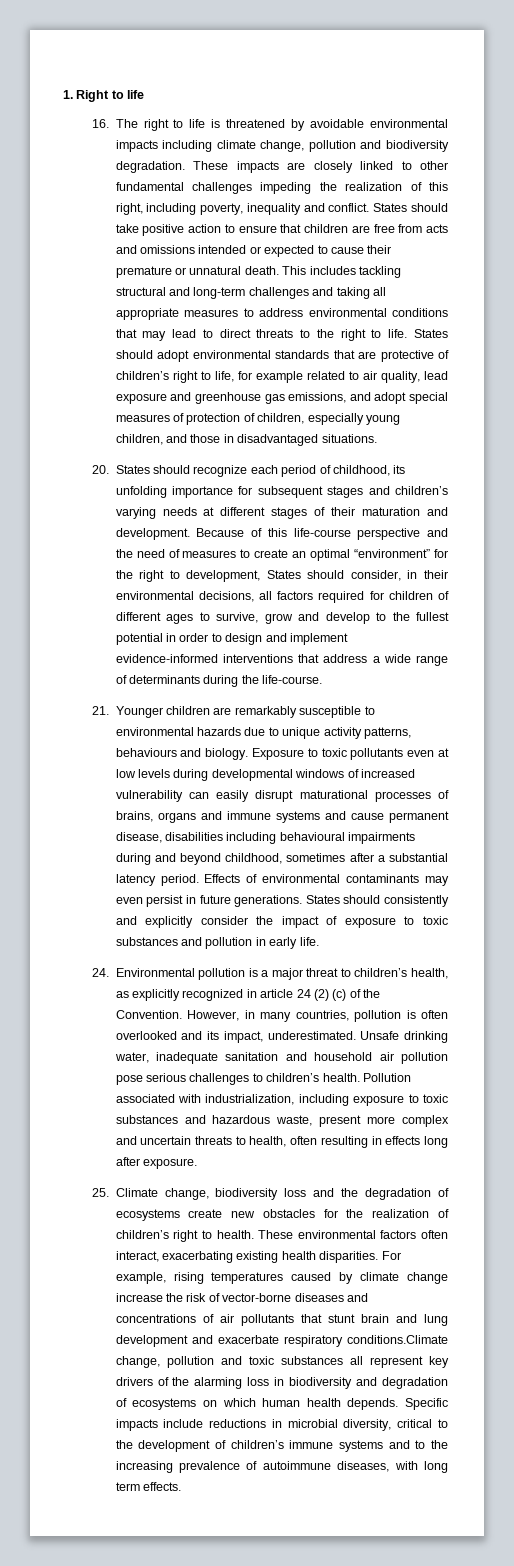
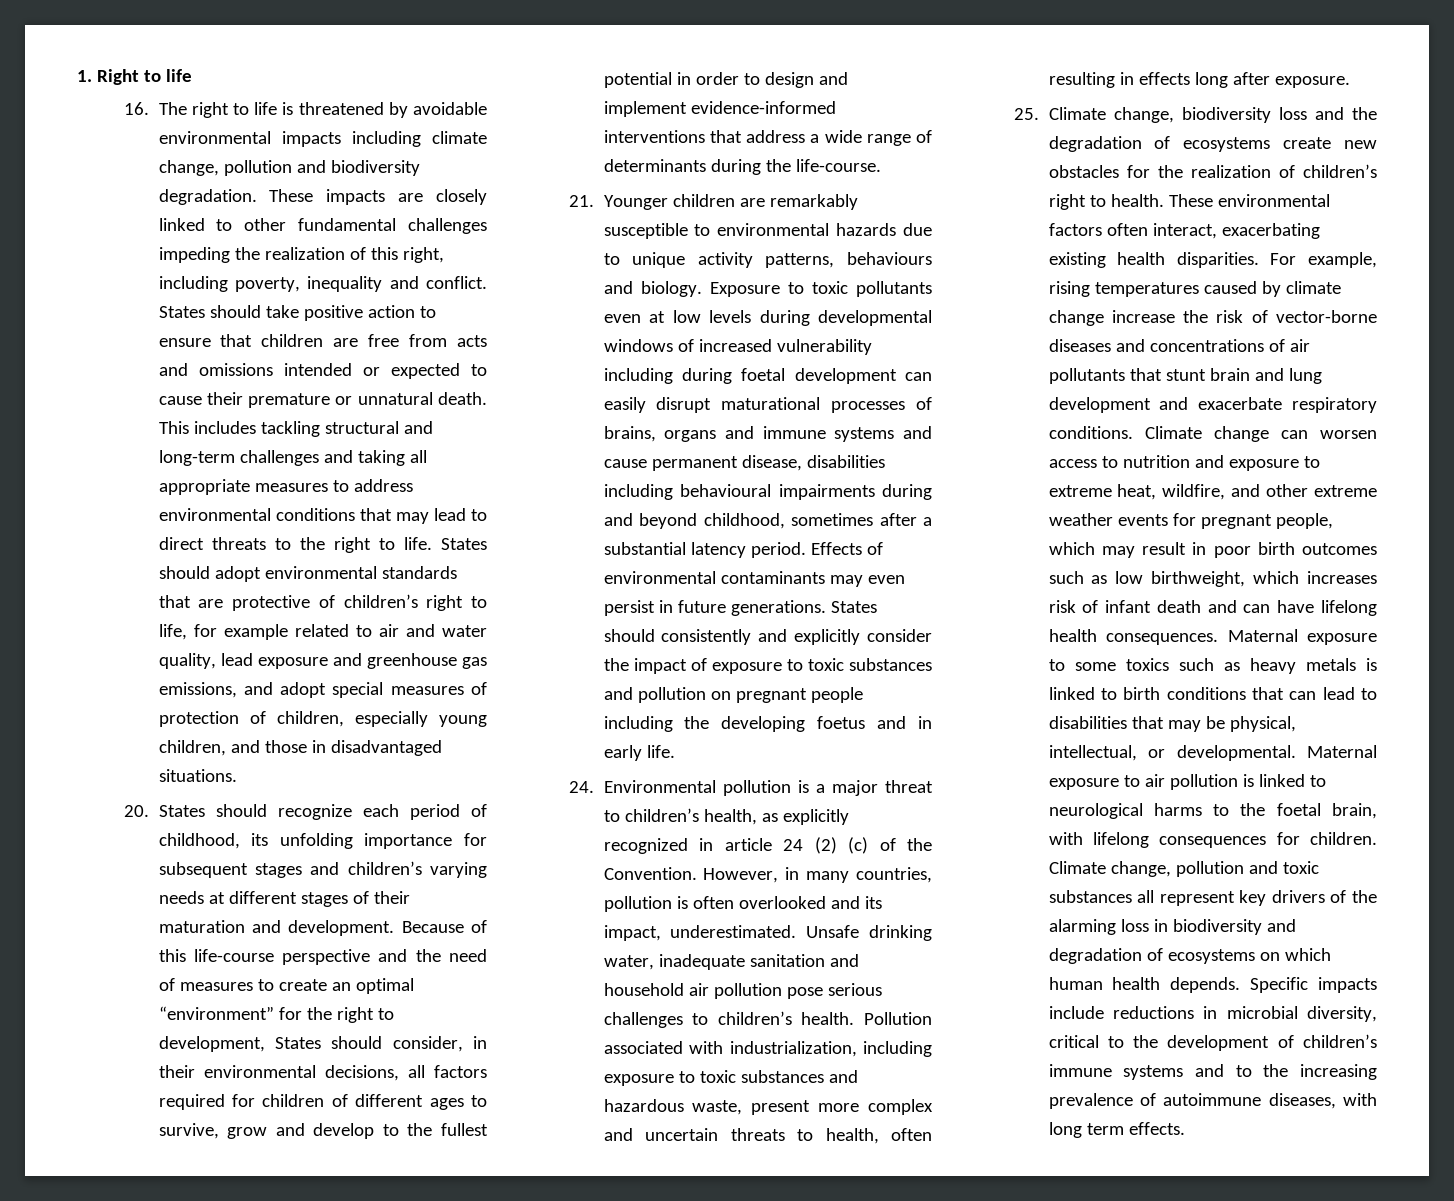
- States should adopt environmental standards that are protective of children’s right to life, for example related to air quality, lead exposure and greenhouse gas emissions, and adopt special measures of protection of children, especially young children, and those in disadvantaged situations.
+ States should adopt environmental standards that are protective of children’s right to life, for example related to air and water quality, lead exposure and greenhouse gas emissions, and adopt special measures of protection of children, especially young children, and those in disadvantaged situations.
- Exposure to toxic pollutants even at low levels during developmental windows of increased vulnerability can easily disrupt maturational processes of brains, organs and immune systems and cause permanent disease, disabilities including behavioural impairments during and beyond childhood, sometimes after a substantial latency period.
+ Exposure to toxic pollutants even at low levels during developmental windows of increased vulnerability including during foetal development can easily disrupt maturational processes of brains, organs and immune systems and cause permanent disease, disabilities including behavioural impairments during and beyond childhood, sometimes after a substantial latency period.
- States should consistently and explicitly consider the impact of exposure to toxic substances and pollution in early life.
+ States should consistently and explicitly consider the impact of exposure to toxic substances and pollution on pregnant people including the developing foetus and in early life.
- For example, rising temperatures caused by climate change increase the risk of vector-borne diseases and concentrations of air pollutants that stunt brain and lung development and exacerbate respiratory conditions.Climate change, pollution and toxic substances all represent key drivers of the alarming loss in biodiversity and degradation of ecosystems on which human health depends.
+ For example, rising temperatures caused by climate change increase the risk of vector-borne diseases and concentrations of air pollutants that stunt brain and lung development and exacerbate respiratory conditions. Climate change can worsen access to nutrition and exposure to extreme heat, wildfire, and other extreme weather events for pregnant people, which may result in poor birth outcomes such as low birthweight, which increases risk of infant death and can have lifelong health consequences. Maternal exposure to some toxics such as heavy metals is linked to birth conditions that can lead to disabilities that may be physical, intellectual, or developmental. Maternal exposure to air pollution is linked to neurological harms to the foetal brain, with lifelong consequences for children. Climate change, pollution and toxic substances all represent key drivers of the alarming loss in biodiversity and degradation of ecosystems on which human health depends.

